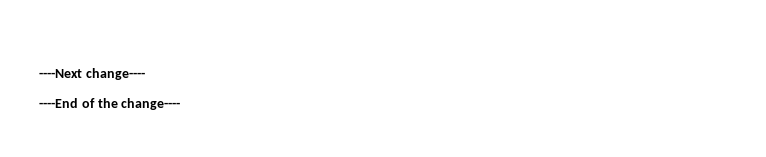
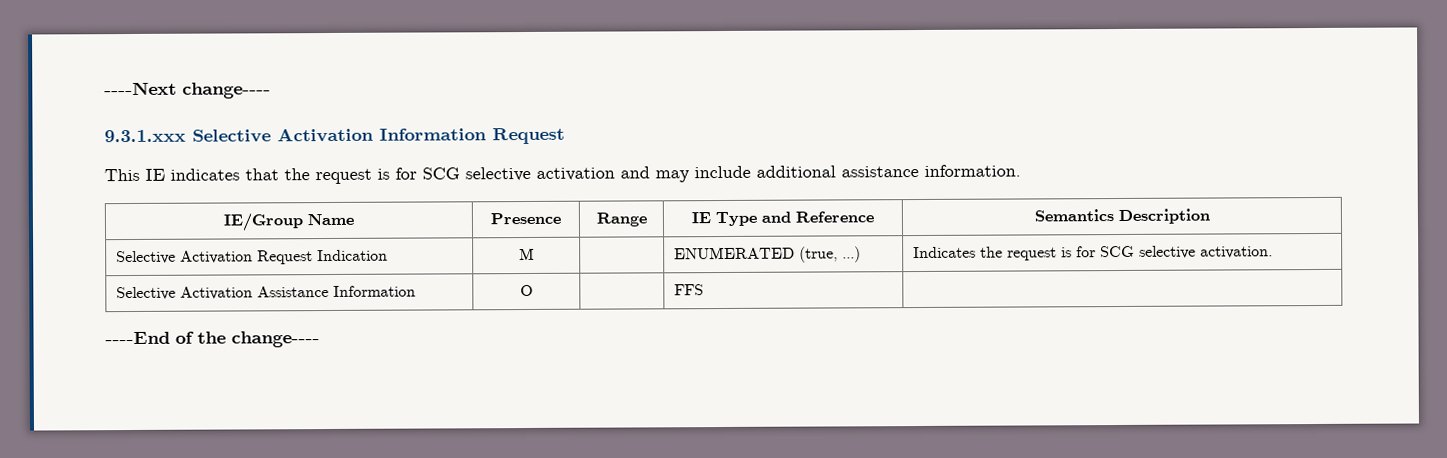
+ 9.3.1.xxx Selective Activation Information Request
+ This IE indicates that the request is for SCG selective activation and may include additional assistance information.
+ IE/Group Name | Presence | Range | IE Type and Reference | Semantics Description
+ Selective Activation Request Indication | M | | ENUMERATED (true, ...) | Indicates the request is for SCG selective activation.
+ Selective Activation Assistance Information | O | | FFS |

